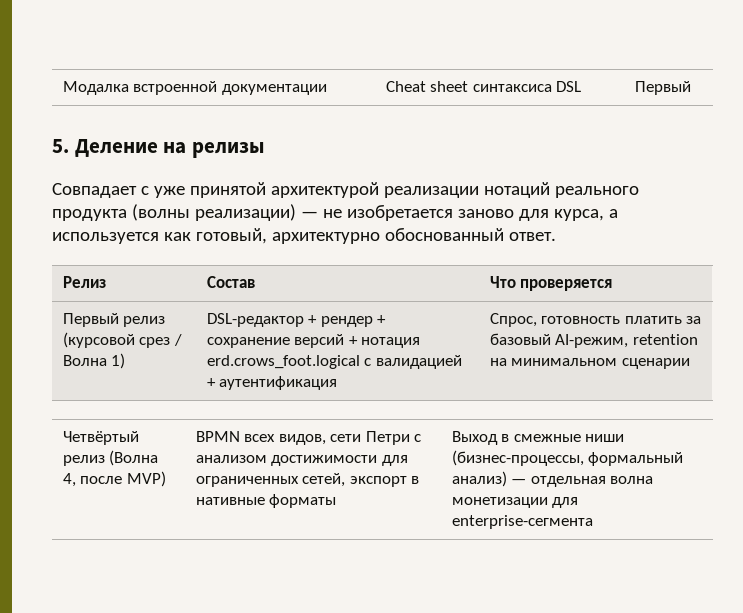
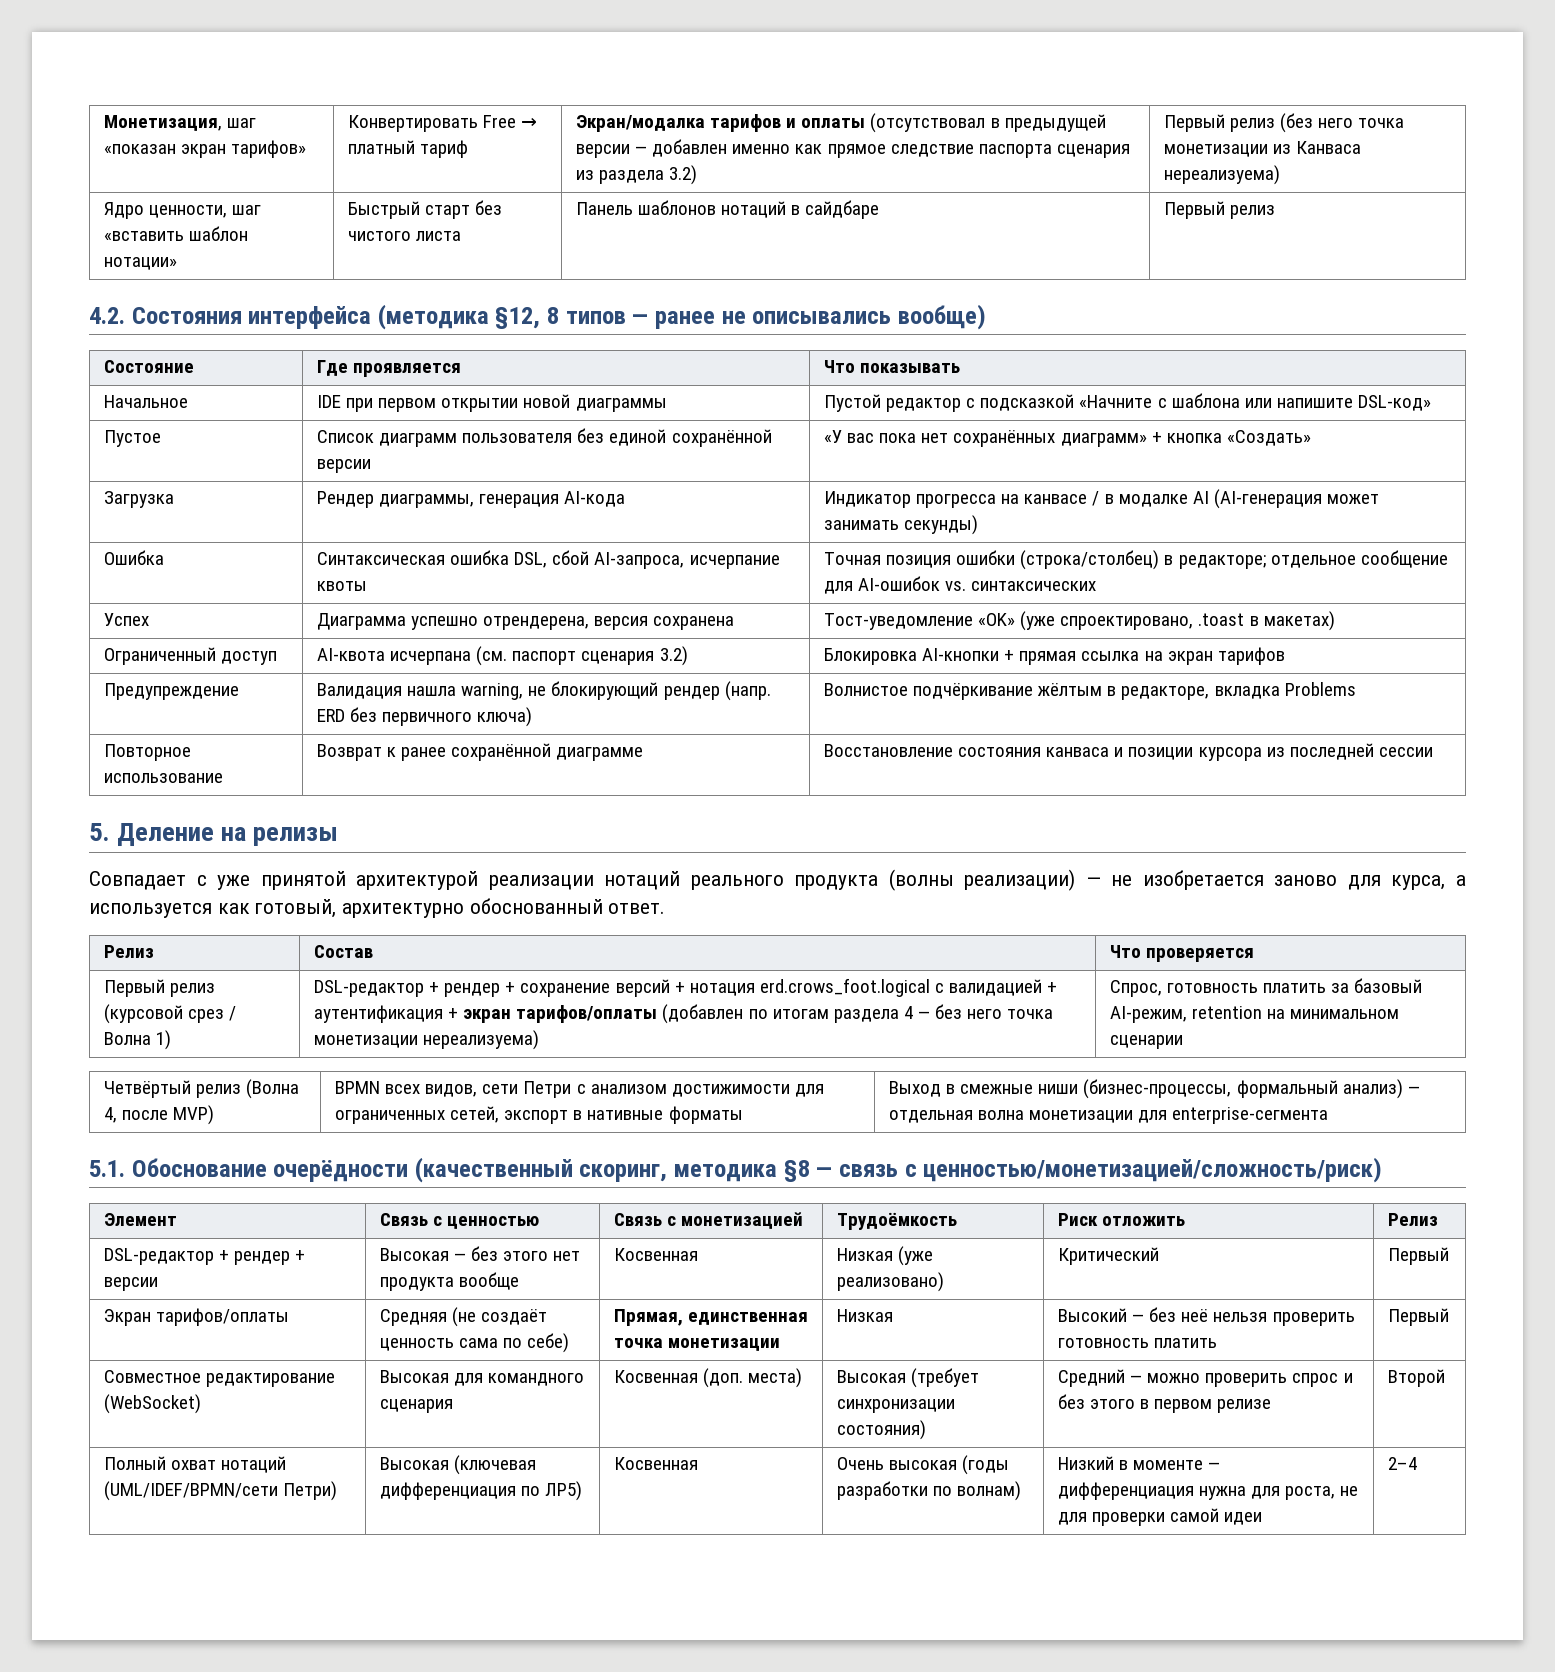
- Модалка встроенной документации | Cheat sheet синтаксиса DSL | Первый
+ Монетизация, шаг «показан экран тарифов» | Конвертировать Free → платный тариф | Экран/модалка тарифов и оплаты (отсутствовал в предыдущей версии — добавлен именно как прямое следствие паспорта сценария из раздела 3.2) | Первый релиз (без него точка монетизации из Канваса нереализуема)
+ Ядро ценности, шаг «вставить шаблон нотации» | Быстрый старт без чистого листа | Панель шаблонов нотаций в сайдбаре | Первый релиз
+ 4.2. Состояния интерфейса (методика §12, 8 типов — ранее не описывались вообще)
+ Состояние | Где проявляется | Что показывать
+ Начальное | IDE при первом открытии новой диаграммы | Пустой редактор с подсказкой «Начните с шаблона или напишите DSL-код»
+ Пустое | Список диаграмм пользователя без единой сохранённой версии | «У вас пока нет сохранённых диаграмм» + кнопка «Создать»
+ Загрузка | Рендер диаграммы, генерация AI-кода | Индикатор прогресса на канвасе / в модалке AI (AI-генерация может занимать секунды)
+ Ошибка | Синтаксическая ошибка DSL, сбой AI-запроса, исчерпание квоты | Точная позиция ошибки (строка/столбец) в редакторе; отдельное сообщение для AI-ошибок vs. синтаксических
+ Успех | Диаграмма успешно отрендерена, версия сохранена | Тост-уведомление «OK» (уже спроектировано, .toast в макетах)
+ Ограниченный доступ | AI-квота исчерпана (см. паспорт сценария 3.2) | Блокировка AI-кнопки + прямая ссылка на экран тарифов
+ Предупреждение | Валидация нашла warning, не блокирующий рендер (напр. ERD без первичного ключа) | Волнистое подчёркивание жёлтым в редакторе, вкладка Problems
+ Повторное использование | Возврат к ранее сохранённой диаграмме | Восстановление состояния канваса и позиции курсора из последней сессии
- DSL-редактор + рендер + сохранение версий + нотация erd.crows_foot.logical с валидацией + аутентификация
+ DSL-редактор + рендер + сохранение версий + нотация erd.crows_foot.logical с валидацией + аутентификация + экран тарифов/оплаты (добавлен по итогам раздела 4 — без него точка монетизации нереализуема)
+ 5.1. Обоснование очерёдности (качественный скоринг, методика §8 — связь с ценностью/монетизацией/сложность/риск)
+ Элемент | Связь с ценностью | Связь с монетизацией | Трудоёмкость | Риск отложить | Релиз
+ DSL-редактор + рендер + версии | Высокая — без этого нет продукта вообще | Косвенная | Низкая (уже реализовано) | Критический | Первый
+ Экран тарифов/оплаты | Средняя (не создаёт ценность сама по себе) | Прямая, единственная точка монетизации | Низкая | Высокий — без неё нельзя проверить готовность платить | Первый
+ Совместное редактирование (WebSocket) | Высокая для командного сценария | Косвенная (доп. места) | Высокая (требует синхронизации состояния) | Средний — можно проверить спрос и без этого в первом релизе | Второй
+ Полный охват нотаций (UML/IDEF/BPMN/сети Петри) | Высокая (ключевая дифференциация по ЛР5) | Косвенная | Очень высокая (годы разработки по волнам) | Низкий в моменте — дифференциация нужна для роста, не для проверки самой идеи | 2–4

